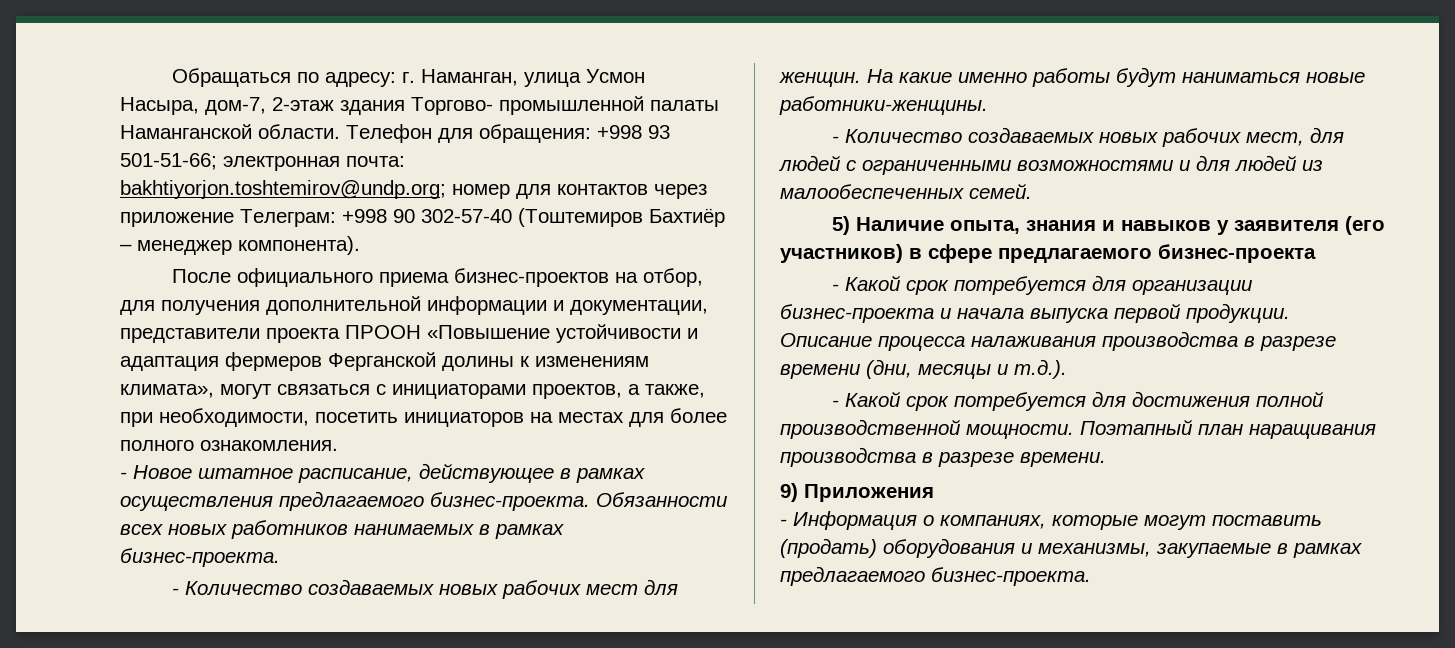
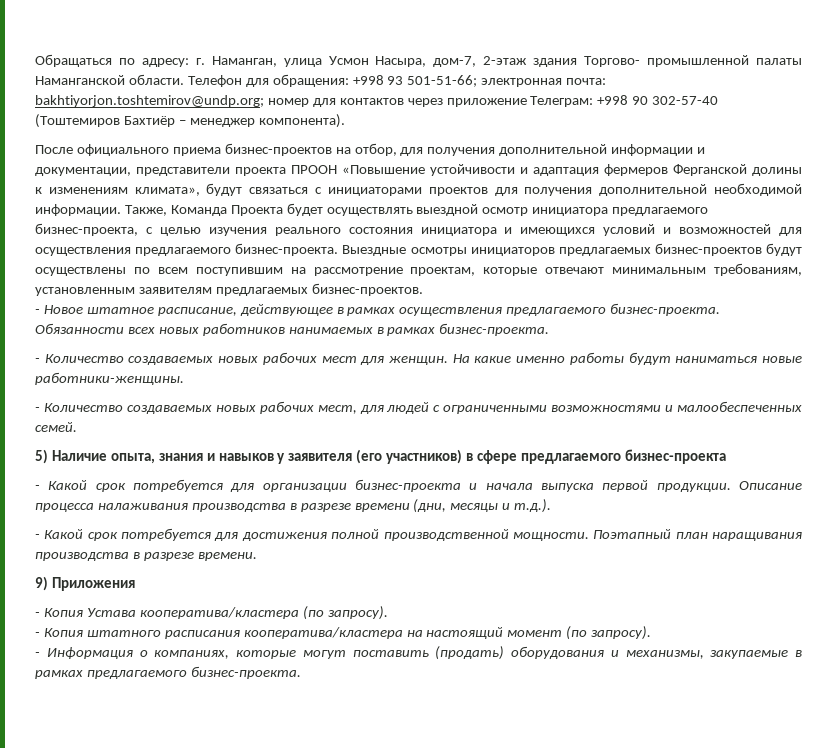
- После официального приема бизнес-проектов на отбор, для получения дополнительной информации и документации, представители проекта ПРООН «Повышение устойчивости и адаптация фермеров Ферганской долины к изменениям климата», могут связаться с инициаторами проектов, а также, при необходимости, посетить инициаторов на местах для более полного ознакомления.
+ После официального приема бизнес-проектов на отбор, для получения дополнительной информации и документации, представители проекта ПРООН «Повышение устойчивости и адаптация фермеров Ферганской долины к изменениям климата», будут связаться с инициаторами проектов для получения дополнительной необходимой информации. Также, Команда Проекта будет осуществлять выездной осмотр инициатора предлагаемого бизнес-проекта, с целью изучения реального состояния инициатора и имеющихся условий и возможностей для осуществления предлагаемого бизнес-проекта. Выездные осмотры инициаторов предлагаемых бизнес-проектов будут осуществлены по всем поступившим на рассмотрение проектам, которые отвечают минимальным требованиям, установленным заявителям предлагаемых бизнес-проектов.
- - Количество создаваемых новых рабочих мест, для людей с ограниченными возможностями и для людей из малообеспеченных семей.
+ - Количество создаваемых новых рабочих мест, для людей с ограниченными возможностями и малообеспеченных семей.
+ - Копия Устава кооператива/кластера (по запросу).
+ - Копия штатного расписания кооператива/кластера на настоящий момент (по запросу).

